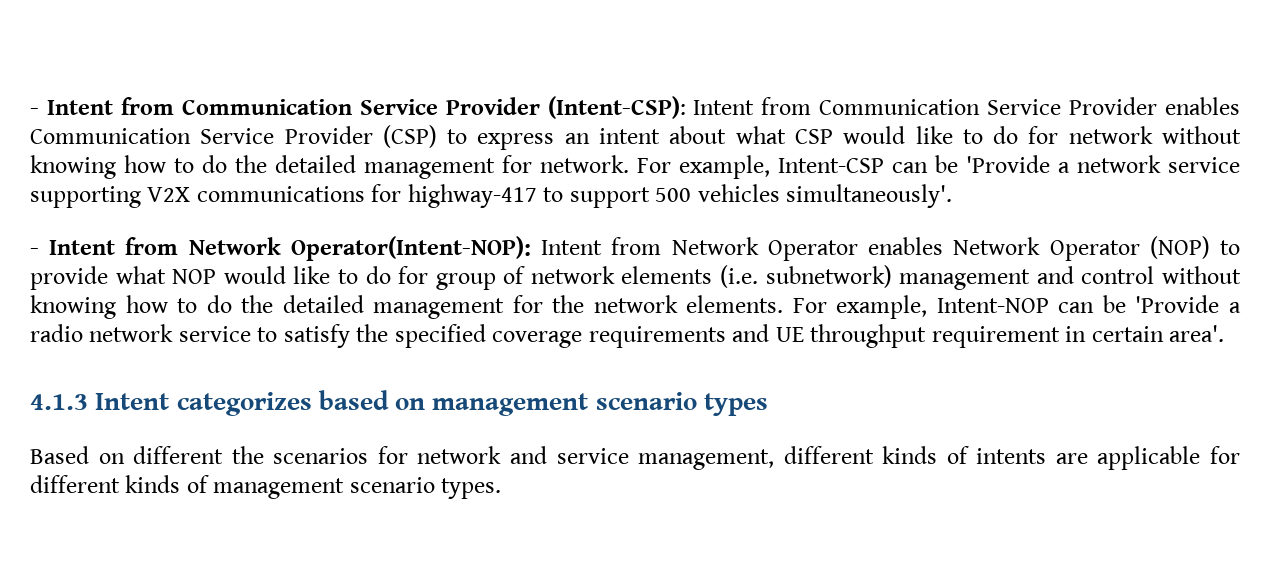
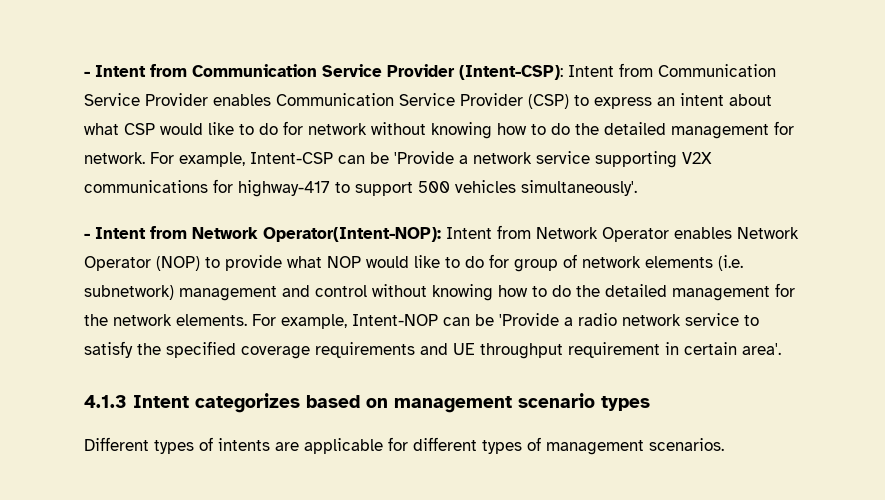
- Based on different the scenarios for network and service management, different kinds of intents are applicable for different kinds of management scenario types.
+ Different types of intents are applicable for different types of management scenarios.

